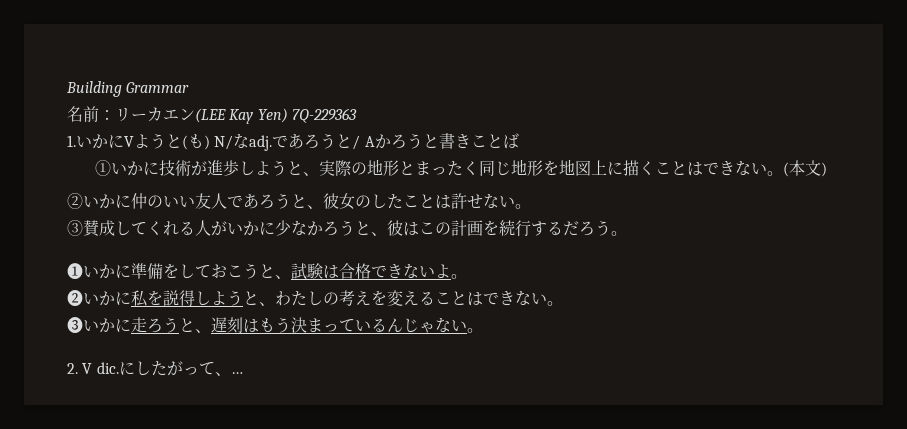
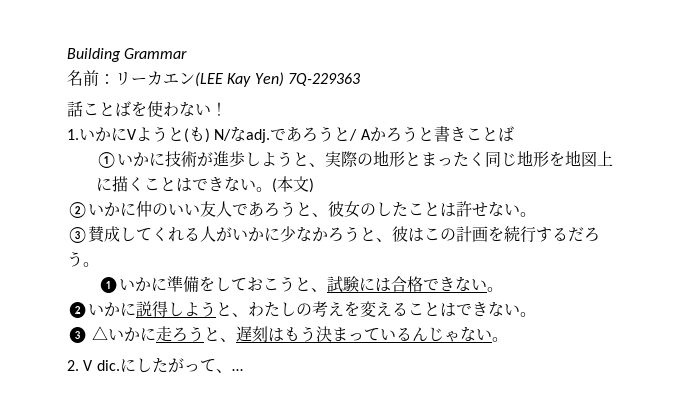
+ 話ことばを使わない！
- ❶いかに準備をしておこうと、試験は合格できないよ。
+ ❶いかに準備をしておこうと、試験には合格できない。
- ❷いかに私を説得しようと、わたしの考えを変えることはできない。
+ ❷いかに説得しようと、わたしの考えを変えることはできない。
- ❸いかに走ろうと、遅刻はもう決まっているんじゃない。
+ ❸ △いかに走ろうと、遅刻はもう決まっているんじゃない。

